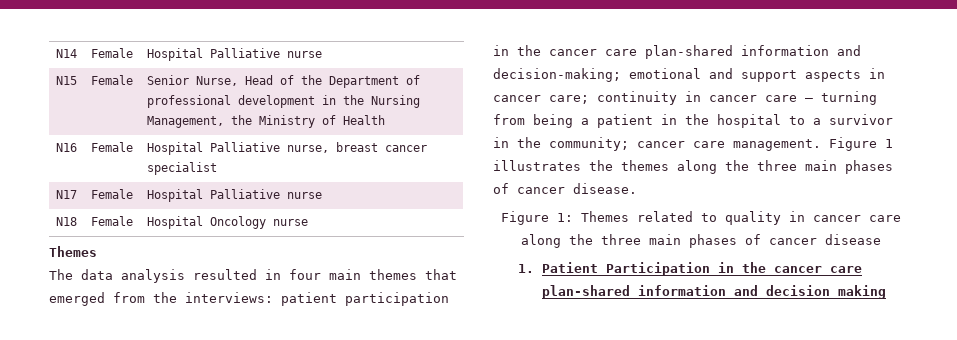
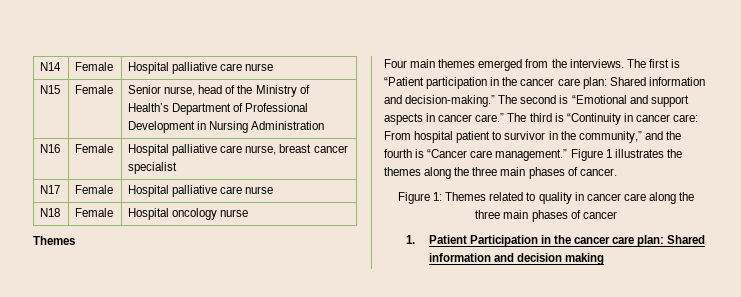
- N14 | Female | Hospital Palliative nurse
+ N14 | Female | Hospital palliative care nurse
- N15 | Female | Senior Nurse, Head of the Department of professional development in the Nursing Management, the Ministry of Health
+ N15 | Female | Senior nurse, head of the Ministry of Health’s Department of Professional Development in Nursing Administration
- N16 | Female | Hospital Palliative nurse, breast cancer specialist
+ N16 | Female | Hospital palliative care nurse, breast cancer specialist
- N17 | Female | Hospital Palliative nurse
+ N17 | Female | Hospital palliative care nurse
- N18 | Female | Hospital Oncology nurse
+ N18 | Female | Hospital oncology nurse
- The data analysis resulted in four main themes that emerged from the interviews: patient participation in the cancer care plan-shared information and decision-making; emotional and support aspects in cancer care; continuity in cancer care – turning from being a patient in the hospital to a survivor in the community; cancer care management.
+ Four main themes emerged from the interviews. The first is “Patient participation in the cancer care plan: Shared information and decision-making.” The second is “Emotional and support aspects in cancer care.” The third is “Continuity in cancer care: From hospital patient to survivor in the community,” and the fourth is “Cancer care management.”
- Figure 1 illustrates the themes along the three main phases of cancer disease.
+ Figure 1 illustrates the themes along the three main phases of cancer.
- Figure 1: Themes related to quality in cancer care along the three main phases of cancer disease
+ Figure 1: Themes related to quality in cancer care along the three main phases of cancer
- 1. Patient Participation in the cancer care plan-shared information and decision making
+ 1. Patient Participation in the cancer care plan: Shared information and decision making

